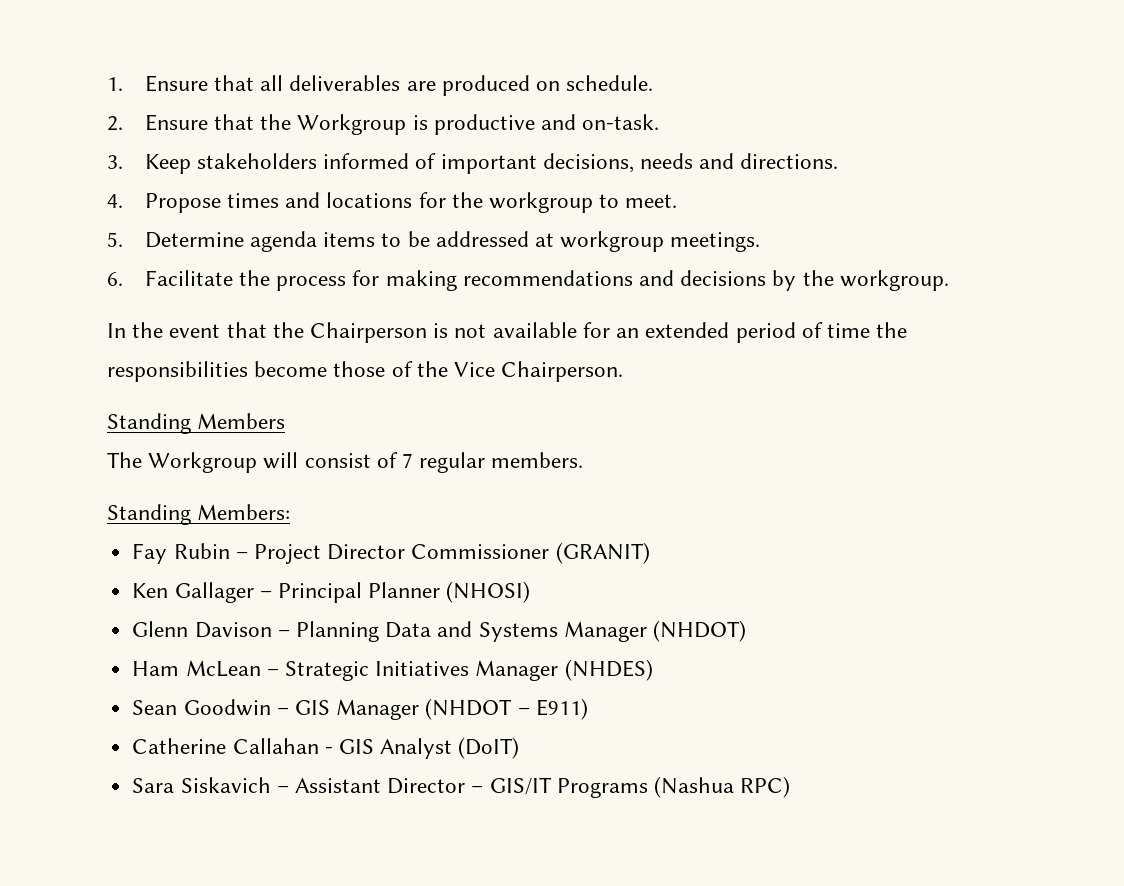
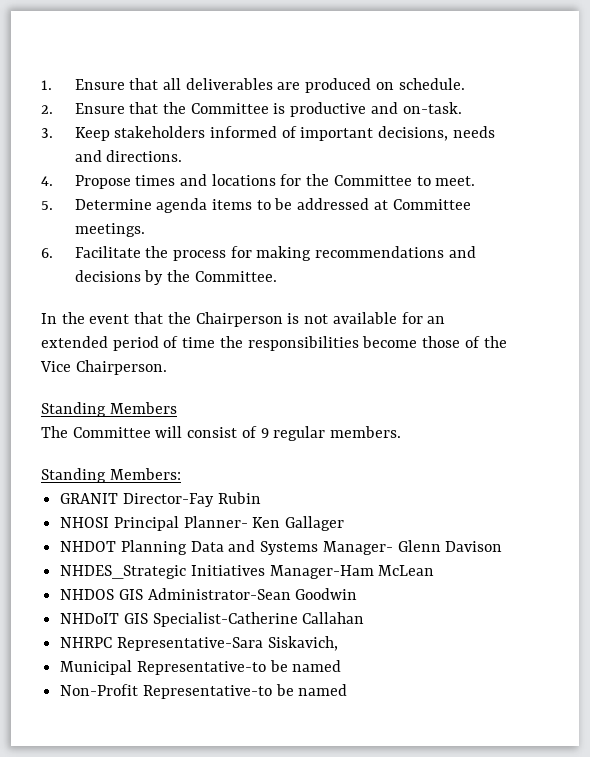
- 2. Ensure that the Workgroup is productive and on-task.
+ 2. Ensure that the Committee is productive and on-task.
- 4. Propose times and locations for the workgroup to meet.
+ 4. Propose times and locations for the Committee to meet.
- 5. Determine agenda items to be addressed at workgroup meetings.
+ 5. Determine agenda items to be addressed at Committee meetings.
- 6. Facilitate the process for making recommendations and decisions by the workgroup.
+ 6. Facilitate the process for making recommendations and decisions by the Committee.
- The Workgroup will consist of 7 regular members.
+ The Committee will consist of 9 regular members.
- Fay Rubin – Project Director Commissioner (GRANIT)
- Ken Gallager – Principal Planner (NHOSI)
- Glenn Davison – Planning Data and Systems Manager (NHDOT)
- Ham McLean – Strategic Initiatives Manager (NHDES)
- Sean Goodwin – GIS Manager (NHDOT – E911)
- Catherine Callahan - GIS Analyst (DoIT)
- Sara Siskavich – Assistant Director – GIS/IT Programs (Nashua RPC)
+ GRANIT Director-Fay Rubin
+ NHOSI Principal Planner- Ken Gallager
+ NHDOT Planning Data and Systems Manager- Glenn Davison
+ NHDES_Strategic Initiatives Manager-Ham McLean
+ NHDOS GIS Administrator-Sean Goodwin
+ NHDoIT GIS Specialist-Catherine Callahan
+ NHRPC Representative-Sara Siskavich,
+ Municipal Representative-to be named
+ Non-Profit Representative-to be named

